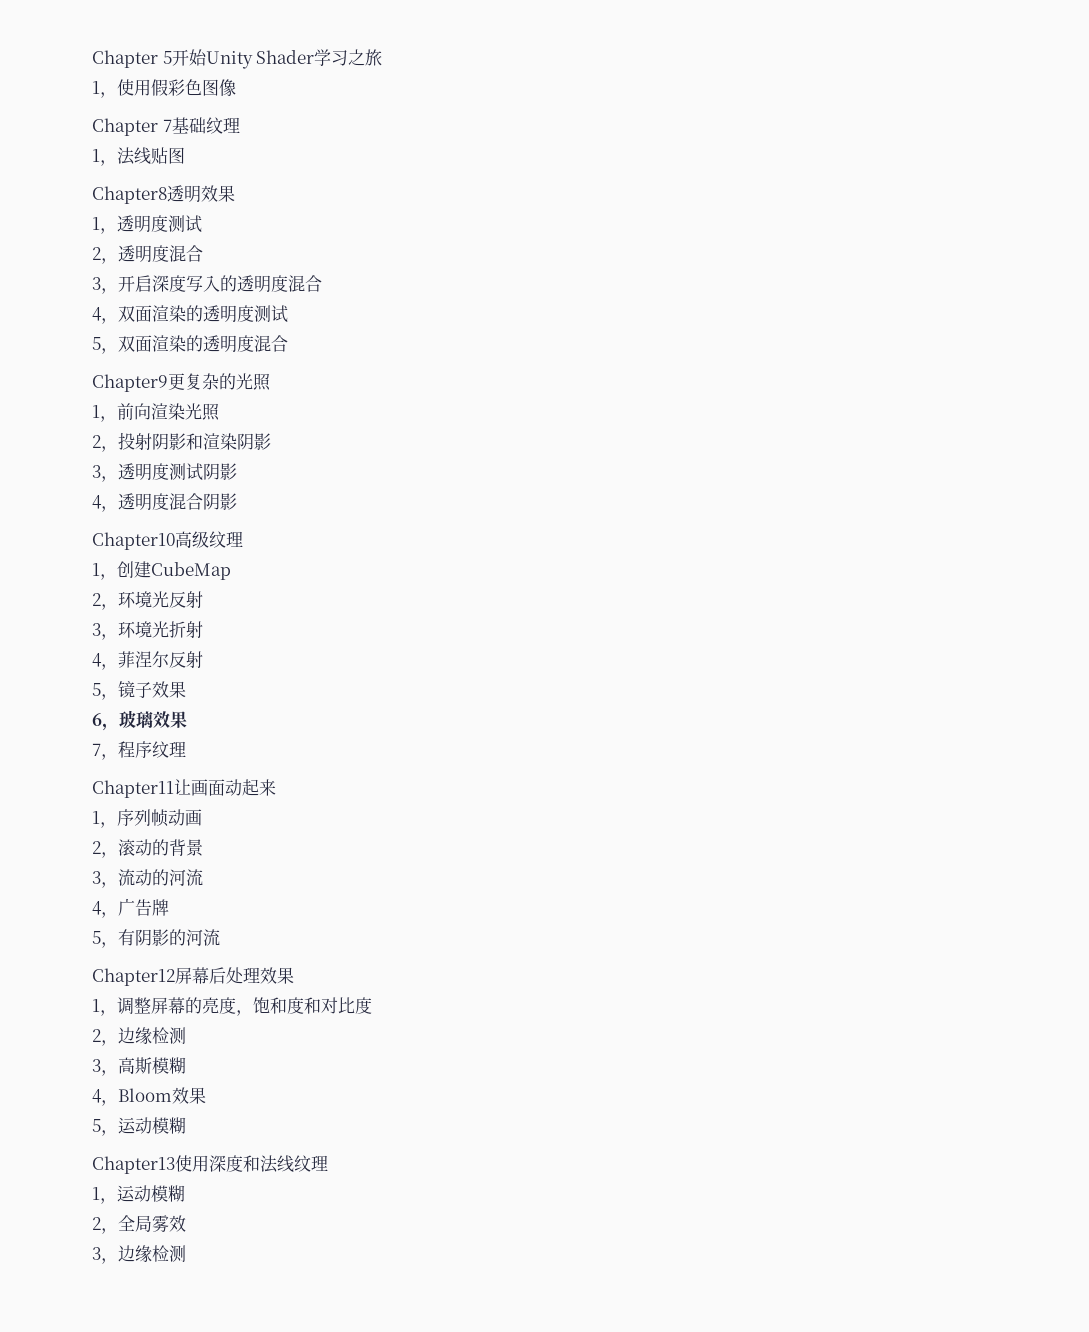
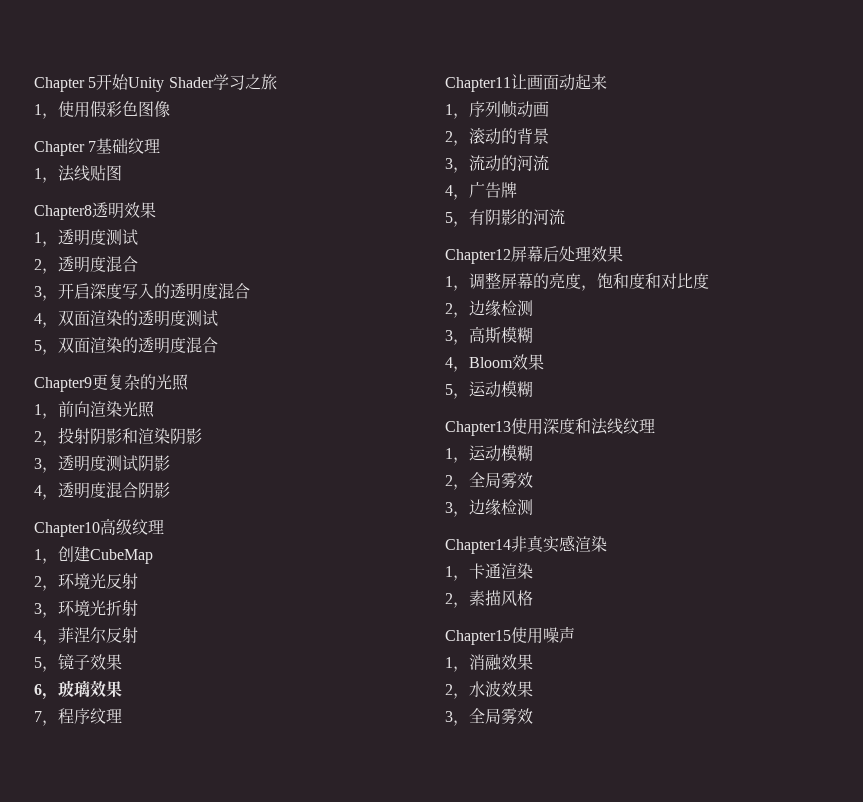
+ Chapter14非真实感渲染
+ 1，卡通渲染
+ 2，素描风格
+ Chapter15使用噪声
+ 1，消融效果
+ 2，水波效果
+ 3，全局雾效

